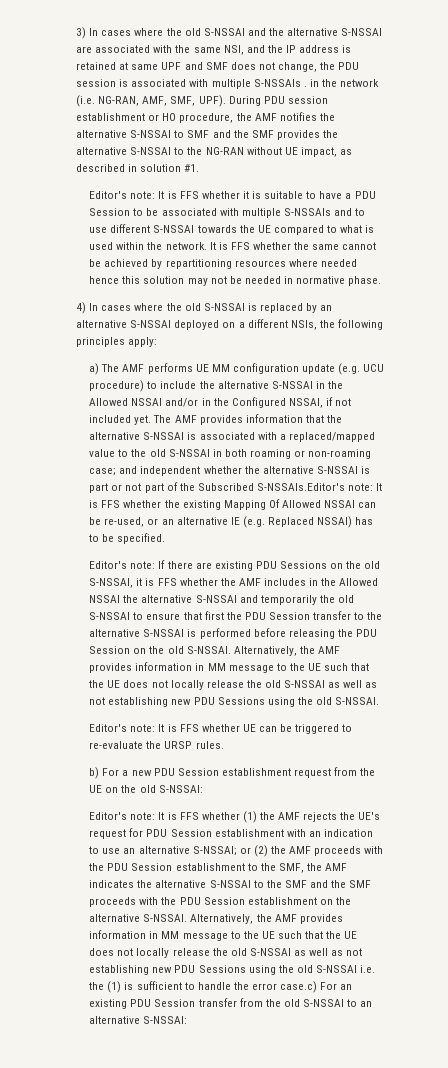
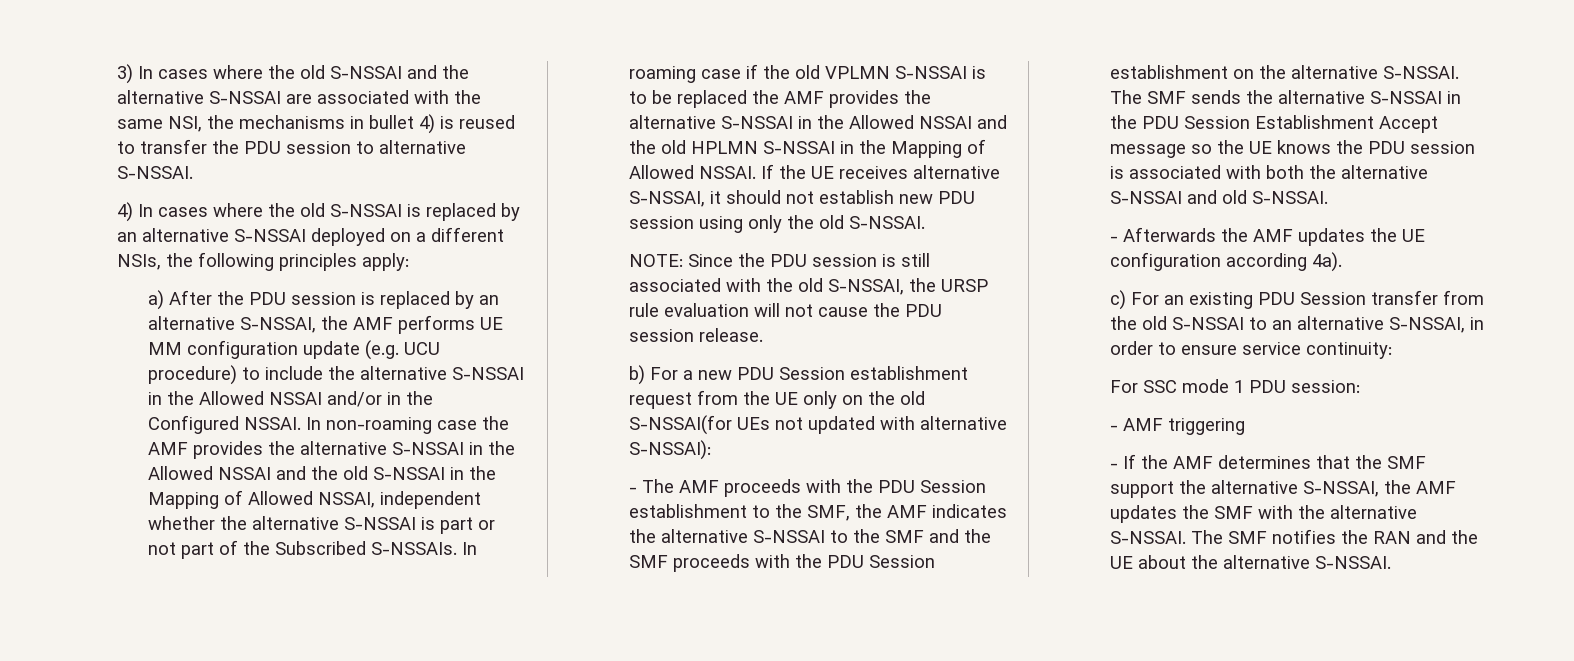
- 3) In cases where the old S-NSSAI and the alternative S-NSSAI are associated with the same NSI, and the IP address is retained at same UPF and SMF does not change, the PDU session is associated with multiple S-NSSAIs . in the network (i.e. NG-RAN, AMF, SMF, UPF). During PDU session establishment or HO procedure, the AMF notifies the alternative S-NSSAI to SMF and the SMF provides the alternative S-NSSAI to the NG-RAN without UE impact, as described in solution #1.
- Editor's note: It is FFS whether it is suitable to have a PDU Session to be associated with multiple S-NSSAIs and to use different S-NSSAI towards the UE compared to what is used within the network. It is FFS whether the same cannot be achieved by repartitioning resources where needed hence this solution may not be needed in normative phase.
+ 3) In cases where the old S-NSSAI and the alternative S-NSSAI are associated with the same NSI, the mechanisms in bullet 4) is reused to transfer the PDU session to alternative S-NSSAI.
- a) The AMF performs UE MM configuration update (e.g. UCU procedure) to include the alternative S-NSSAI in the Allowed NSSAI and/or in the Configured NSSAI, if not included yet. The AMF provides information that the alternative S-NSSAI is associated with a replaced/mapped value to the old S-NSSAI in both roaming or non-roaming case; and independent whether the alternative S-NSSAI is part or not part of the Subscribed S-NSSAIs.Editor's note: It is FFS whether the existing Mapping Of Allowed NSSAI can be re-used, or an alternative IE (e.g. Replaced NSSAI) has to be specified.
- Editor's note: If there are existing PDU Sessions on the old S-NSSAI, it is FFS whether the AMF includes in the Allowed NSSAI the alternative S-NSSAI and temporarily the old S-NSSAI to ensure that first the PDU Session transfer to the alternative S-NSSAI is performed before releasing the PDU Session on the old S-NSSAI. Alternatively, the AMF provides information in MM message to the UE such that the UE does not locally release the old S-NSSAI as well as not establishing new PDU Sessions using the old S-NSSAI.
- Editor's note: It is FFS whether UE can be triggered to re-evaluate the URSP rules.
+ a) After the PDU session is replaced by an alternative S-NSSAI, the AMF performs UE MM configuration update (e.g. UCU procedure) to include the alternative S-NSSAI in the Allowed NSSAI and/or in the Configured NSSAI. In non-roaming case the AMF provides the alternative S-NSSAI in the Allowed NSSAI and the old S-NSSAI in the Mapping of Allowed NSSAI, independent whether the alternative S-NSSAI is part or not part of the Subscribed S-NSSAIs. In roaming case if the old VPLMN S-NSSAI is to be replaced the AMF provides the alternative S-NSSAI in the Allowed NSSAI and the old HPLMN S-NSSAI in the Mapping of Allowed NSSAI. If the UE receives alternative S-NSSAI, it should not establish new PDU session using only the old S-NSSAI.
+ NOTE: Since the PDU session is still associated with the old S-NSSAI, the URSP rule evaluation will not cause the PDU session release.
- b) For a new PDU Session establishment request from the UE on the old S-NSSAI:
- Editor's note: It is FFS whether (1) the AMF rejects the UE's request for PDU Session establishment with an indication to use an alternative S-NSSAI; or (2) the AMF proceeds with the PDU Session establishment to the SMF, the AMF indicates the alternative S-NSSAI to the SMF and the SMF proceeds with the PDU Session establishment on the alternative S-NSSAI.
+ b) For a new PDU Session establishment request from the UE only on the old S-NSSAI(for UEs not updated with alternative S-NSSAI):
+ - The AMF proceeds with the PDU Session establishment to the SMF, the AMF indicates the alternative S-NSSAI to the SMF and the SMF proceeds with the PDU Session establishment on the alternative S-NSSAI.
- Alternatively, the AMF provides information in MM message to the UE such that the UE does not locally release the old S-NSSAI as well as not establishing new PDU Sessions using the old S-NSSAI i.e. the (1) is sufficient to handle the error case.c) For an existing PDU Session transfer from the old S-NSSAI to an alternative S-NSSAI:
+ The SMF sends the alternative S-NSSAI in the PDU Session Establishment Accept message so the UE knows the PDU session is associated with both the alternative S-NSSAI and old S-NSSAI.
+ - Afterwards the AMF updates the UE configuration according 4a).
+ c) For an existing PDU Session transfer from the old S-NSSAI to an alternative S-NSSAI, in order to ensure service continuity:
+ For SSC mode 1 PDU session:
+ - AMF triggering
+ - If the AMF determines that the SMF support the alternative S-NSSAI, the AMF updates the SMF with the alternative S-NSSAI. The SMF notifies the RAN and the UE about the alternative S-NSSAI.

